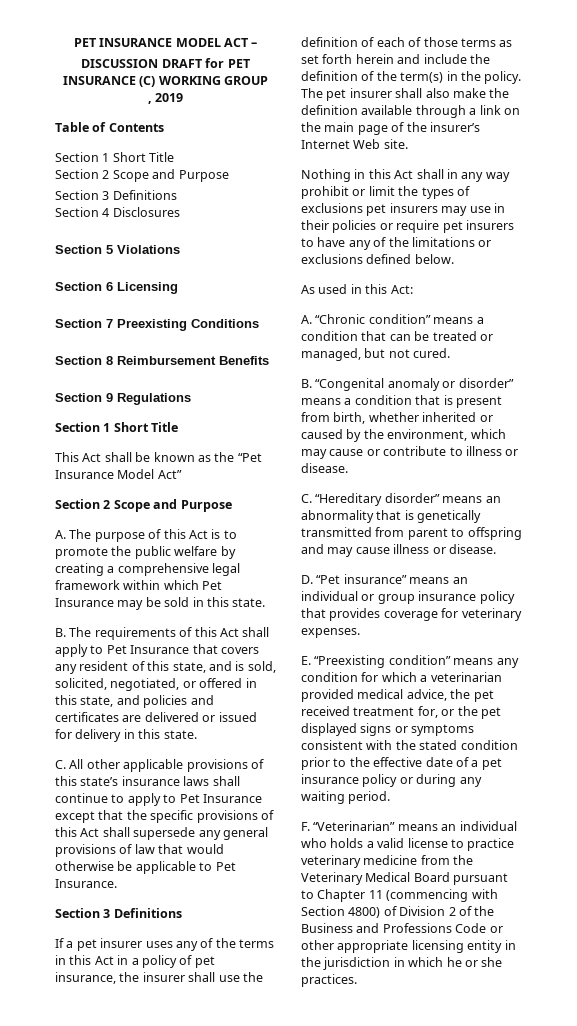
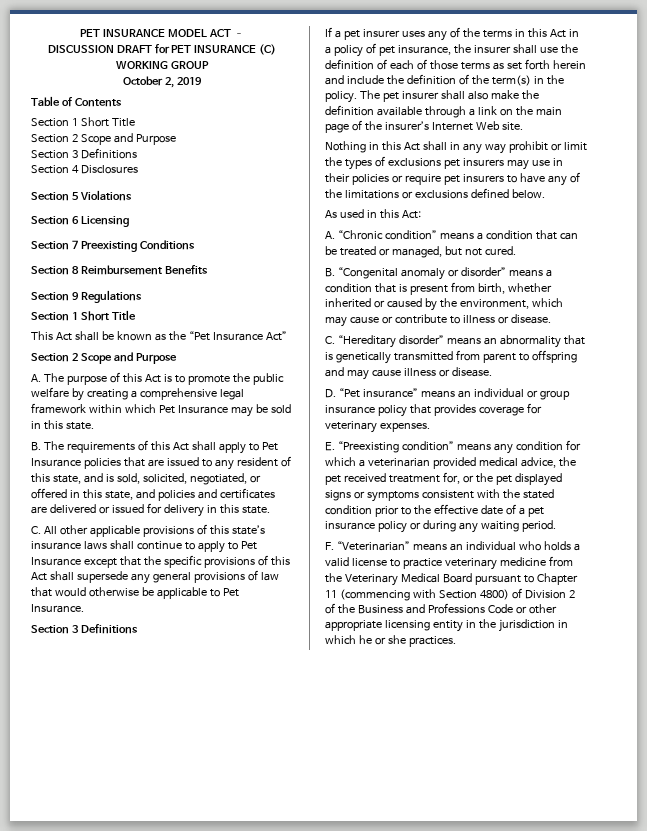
- , 2019
+ October 2, 2019
- This Act shall be known as the “Pet Insurance Model Act”
+ This Act shall be known as the “Pet Insurance Act”
- B. The requirements of this Act shall apply to Pet Insurance that covers any resident of this state, and is sold, solicited, negotiated, or offered in this state, and policies and certificates are delivered or issued for delivery in this state.
+ B. The requirements of this Act shall apply to Pet Insurance policies that are issued to any resident of this state, and is sold, solicited, negotiated, or offered in this state, and policies and certificates are delivered or issued for delivery in this state.

